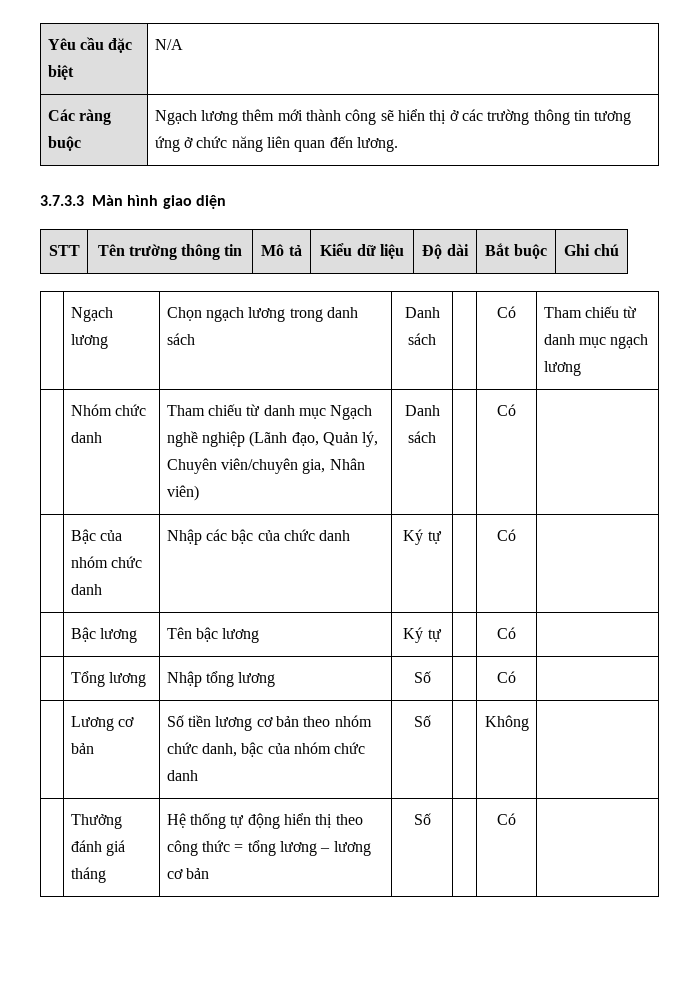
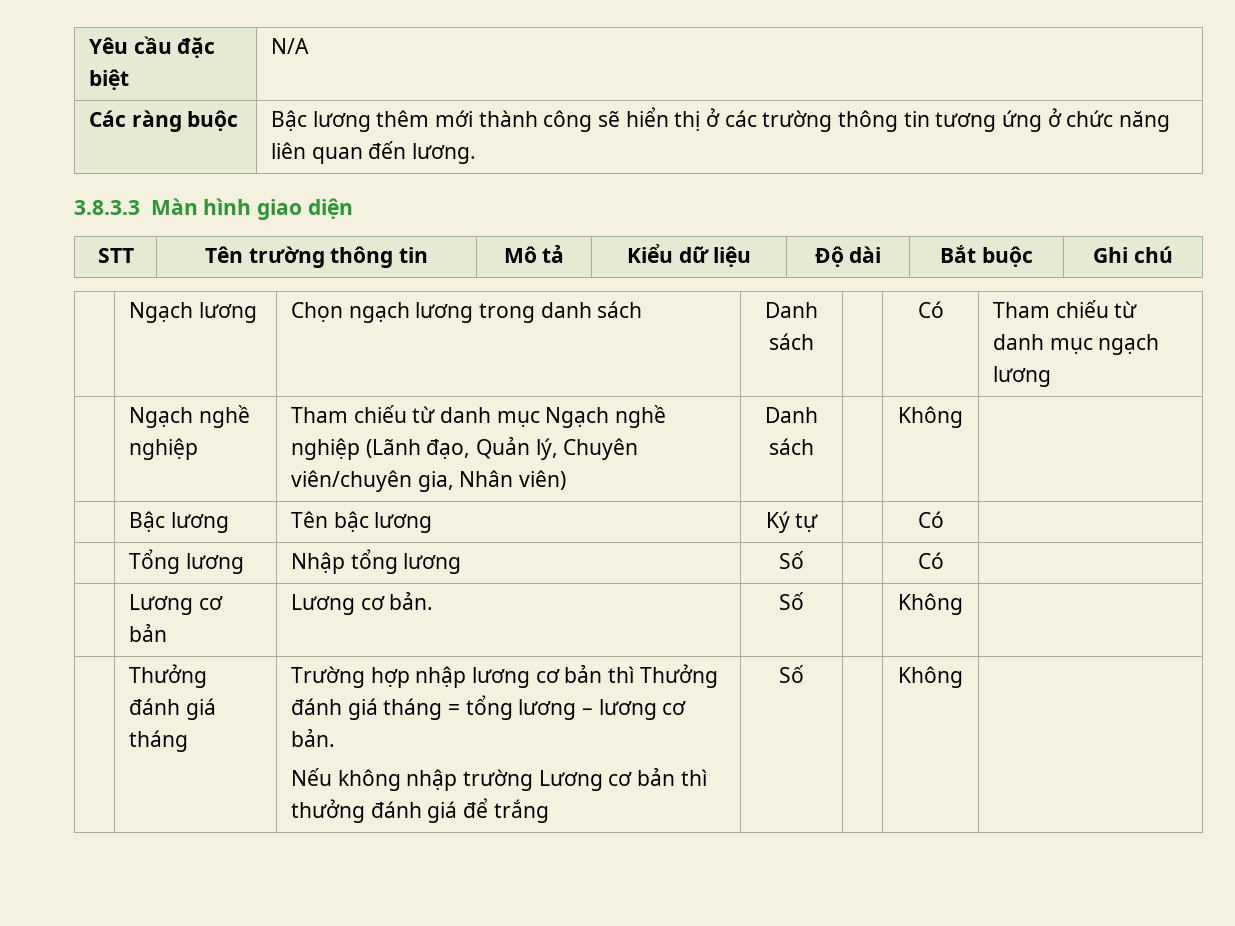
- Các ràng buộc | Ngạch lương thêm mới thành công sẽ hiển thị ở các trường thông tin tương ứng ở chức năng liên quan đến lương.
+ Các ràng buộc | Bậc lương thêm mới thành công sẽ hiển thị ở các trường thông tin tương ứng ở chức năng liên quan đến lương.
- 3.7.3.3 Màn hình giao diện
+ 3.8.3.3 Màn hình giao diện
- | Nhóm chức danh | Tham chiếu từ danh mục Ngạch nghề nghiệp (Lãnh đạo, Quản lý, Chuyên viên/chuyên gia, Nhân viên) | Danh sách | | Có |
- | Bậc của nhóm chức danh | Nhập các bậc của chức danh | Ký tự | | Có |
+ | Ngạch nghề nghiệp | Tham chiếu từ danh mục Ngạch nghề nghiệp (Lãnh đạo, Quản lý, Chuyên viên/chuyên gia, Nhân viên) | Danh sách | | Không |
- | Lương cơ bản | Số tiền lương cơ bản theo nhóm chức danh, bậc của nhóm chức danh | Số | | Không |
+ | Lương cơ bản | Lương cơ bản. | Số | | Không |
- | Thưởng đánh giá tháng | Hệ thống tự động hiển thị theo công thức = tổng lương – lương cơ bản | Số | | Có |
+ | Thưởng đánh giá tháng | Trường hợp nhập lương cơ bản thì Thưởng đánh giá tháng = tổng lương – lương cơ bản.
+ Nếu không nhập trường Lương cơ bản thì thưởng đánh giá để trắng | Số | | Không |

